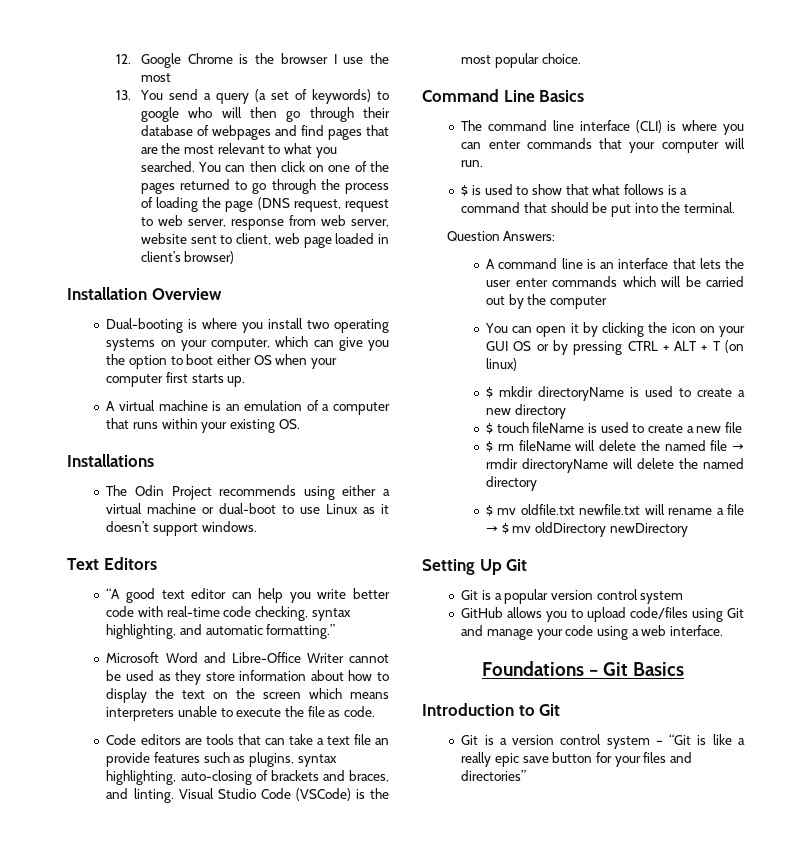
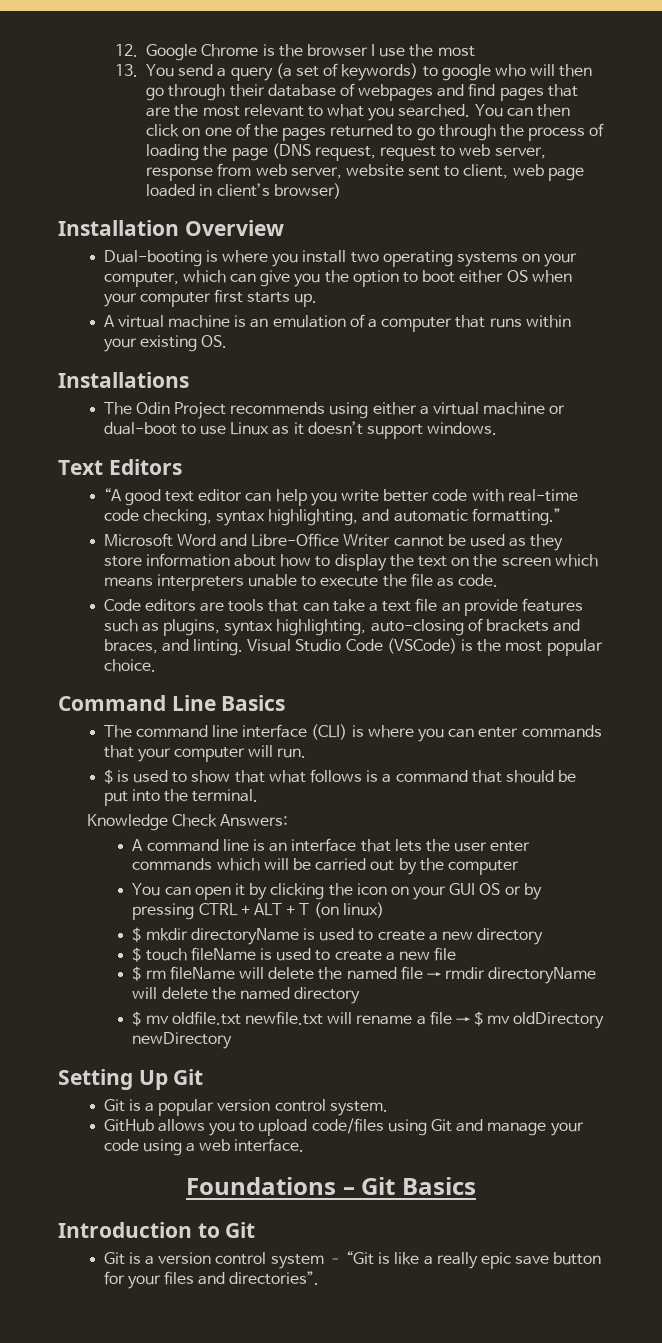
- Question Answers:
+ Knowledge Check Answers:
- Git is a popular version control system
+ Git is a popular version control system.
- Git is a version control system – “Git is like a really epic save button for your files and directories”
+ Git is a version control system – “Git is like a really epic save button for your files and directories”.

